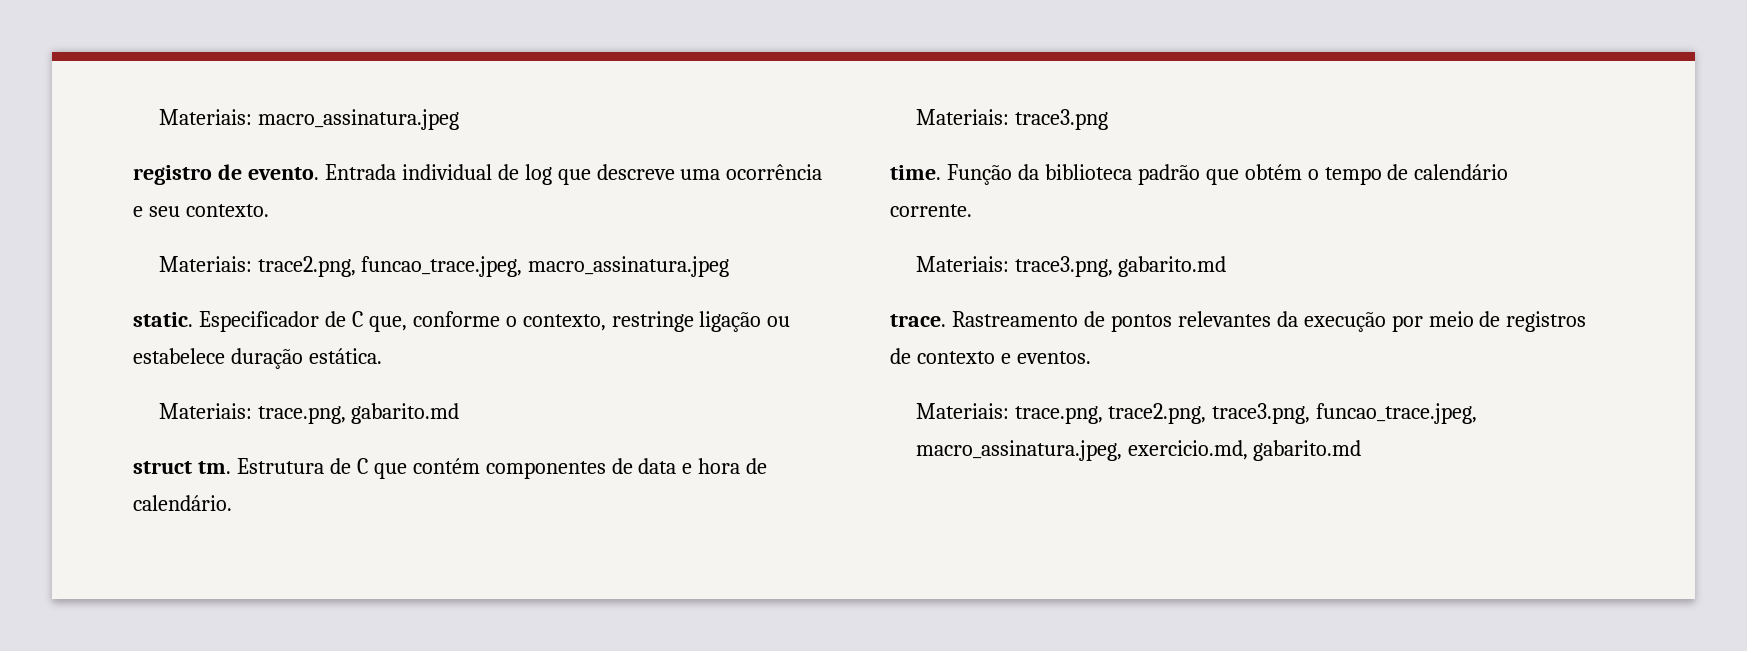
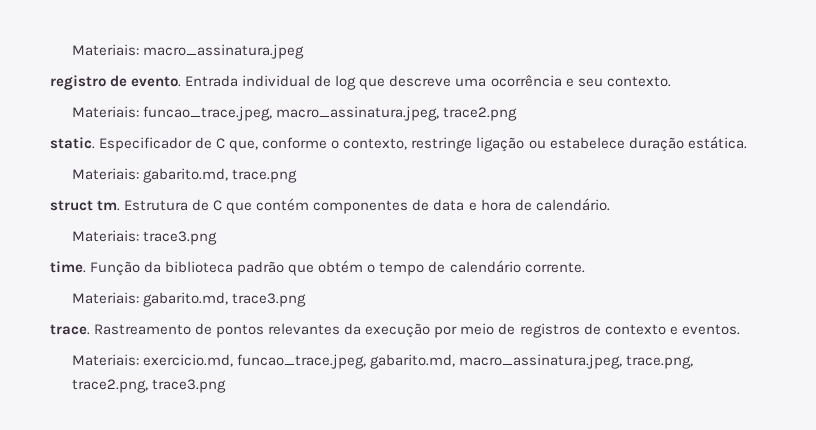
- Materiais: trace2.png, funcao_trace.jpeg, macro_assinatura.jpeg
+ Materiais: funcao_trace.jpeg, macro_assinatura.jpeg, trace2.png
- Materiais: trace.png, gabarito.md
+ Materiais: gabarito.md, trace.png
- Materiais: trace3.png, gabarito.md
+ Materiais: gabarito.md, trace3.png
- Materiais: trace.png, trace2.png, trace3.png, funcao_trace.jpeg, macro_assinatura.jpeg, exercicio.md, gabarito.md
+ Materiais: exercicio.md, funcao_trace.jpeg, gabarito.md, macro_assinatura.jpeg, trace.png, trace2.png, trace3.png

